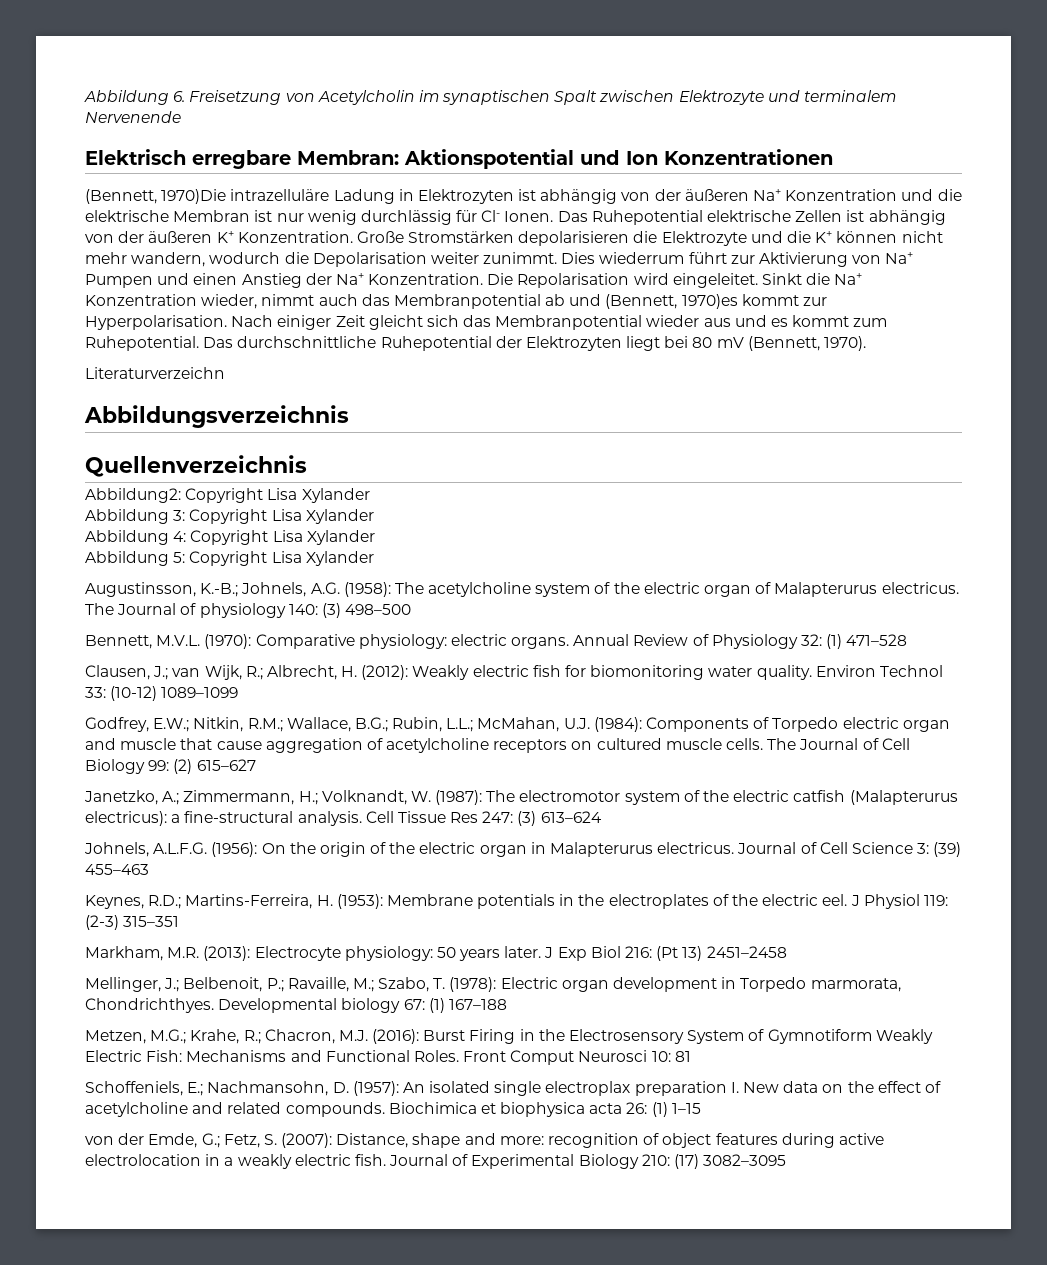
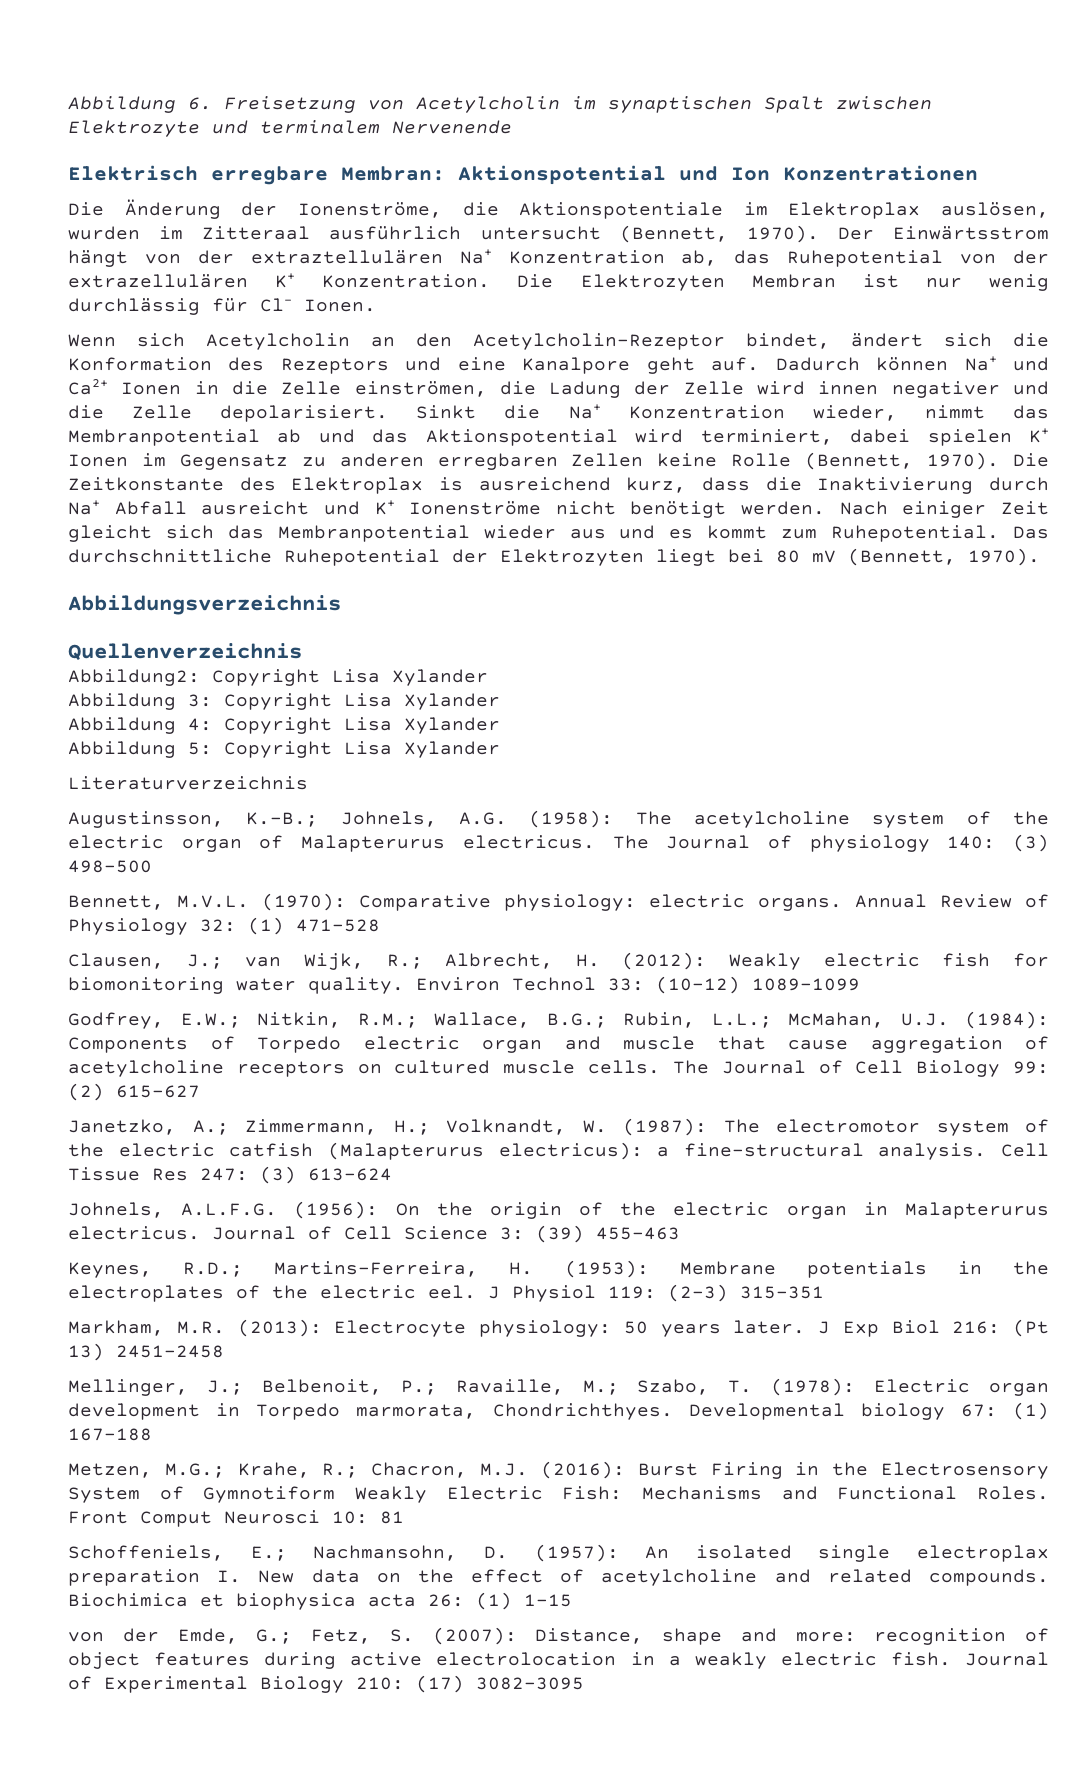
- (Bennett, 1970)Die intrazelluläre Ladung in Elektrozyten ist abhängig von der äußeren Na+ Konzentration und die elektrische Membran ist nur wenig durchlässig für Cl- Ionen. Das Ruhepotential elektrische Zellen ist abhängig von der äußeren K+ Konzentration. Große Stromstärken depolarisieren die Elektrozyte und die K+ können nicht mehr wandern, wodurch die Depolarisation weiter zunimmt. Dies wiederrum führt zur Aktivierung von Na+ Pumpen und einen Anstieg der Na+ Konzentration. Die Repolarisation wird eingeleitet.
+ Die Änderung der Ionenströme, die Aktionspotentiale im Elektroplax auslösen, wurden im Zitteraal ausführlich untersucht (Bennett, 1970). Der Einwärtsstrom hängt von der extraztellulären Na+ Konzentration ab, das Ruhepotential von der extrazellulären K+ Konzentration. Die Elektrozyten Membran ist nur wenig durchlässig für Cl- Ionen.
+ Wenn sich Acetylcholin an den Acetylcholin-Rezeptor bindet, ändert sich die Konformation des Rezeptors und eine Kanalpore geht auf. Dadurch können Na+ und Ca2+ Ionen in die Zelle einströmen, die Ladung der Zelle wird innen negativer und die Zelle depolarisiert.
- Sinkt die Na+ Konzentration wieder, nimmt auch das Membranpotential ab und (Bennett, 1970)es kommt zur Hyperpolarisation.
+ Sinkt die Na+ Konzentration wieder, nimmt das Membranpotential ab und das Aktionspotential wird terminiert, dabei spielen K+ Ionen im Gegensatz zu anderen erregbaren Zellen keine Rolle (Bennett, 1970). Die Zeitkonstante des Elektroplax is ausreichend kurz, dass die Inaktivierung durch Na+ Abfall ausreicht und K+ Ionenströme nicht benötigt werden.
- Literaturverzeichn
+ Literaturverzeichnis

